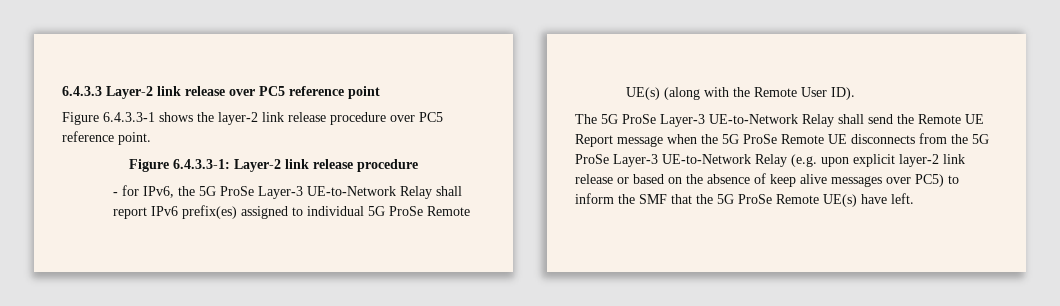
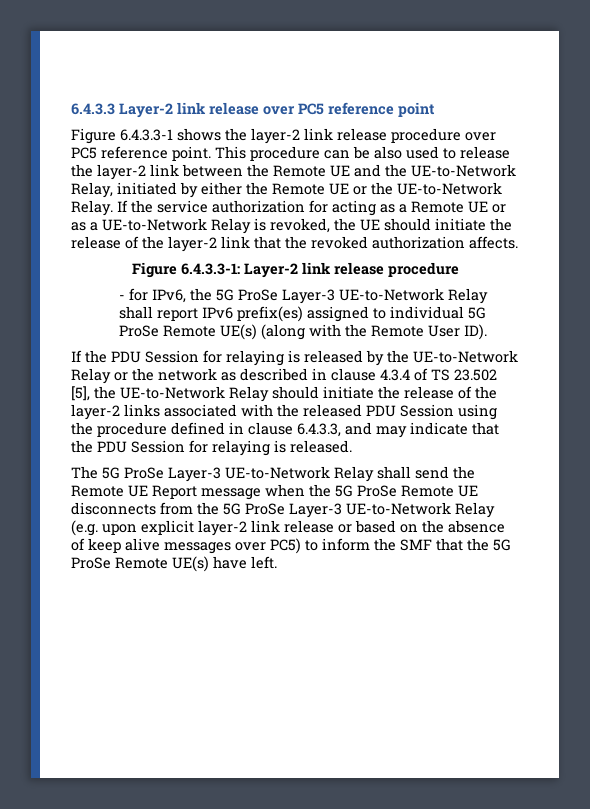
+ This procedure can be also used to release the layer-2 link between the Remote UE and the UE-to-Network Relay, initiated by either the Remote UE or the UE-to-Network Relay. If the service authorization for acting as a Remote UE or as a UE-to-Network Relay is revoked, the UE should initiate the release of the layer-2 link that the revoked authorization affects.
+ If the PDU Session for relaying is released by the UE-to-Network Relay or the network as described in clause 4.3.4 of TS 23.502 [5], the UE-to-Network Relay should initiate the release of the layer-2 links associated with the released PDU Session using the procedure defined in clause 6.4.3.3, and may indicate that the PDU Session for relaying is released.

